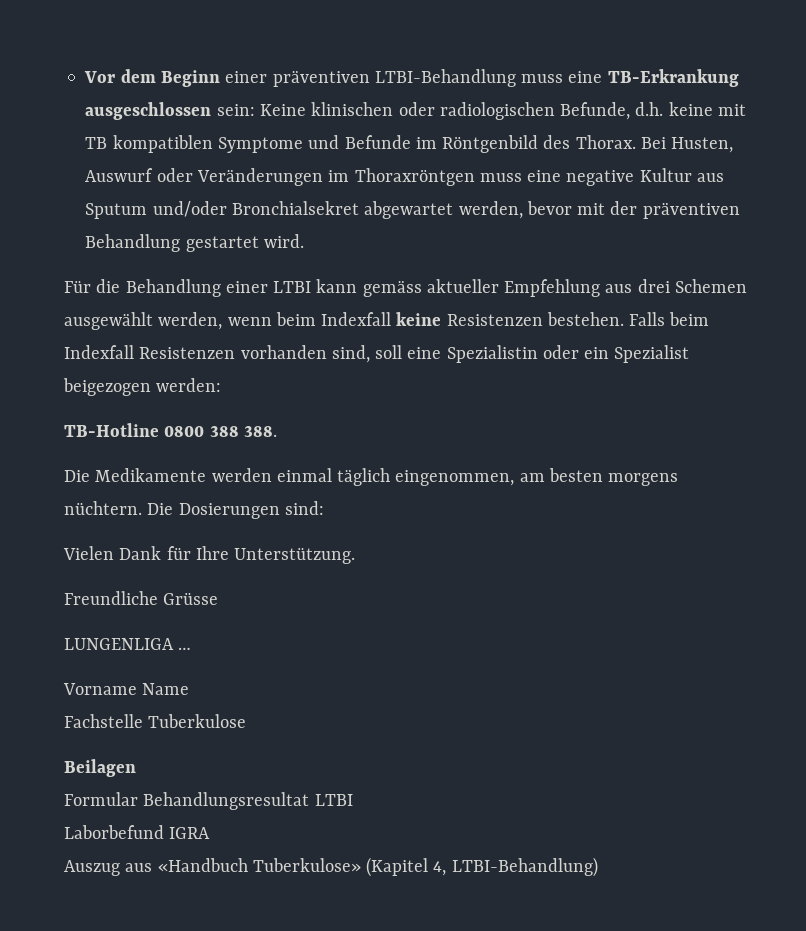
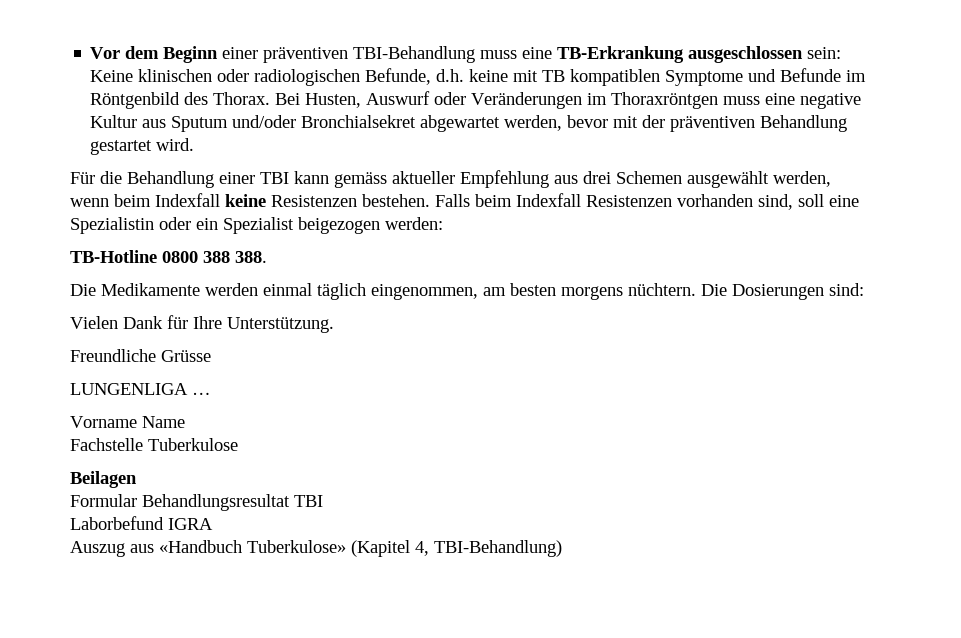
- Vor dem Beginn einer präventiven LTBI-Behandlung muss eine TB-Erkrankung ausgeschlossen sein: Keine klinischen oder radiologischen Befunde, d.h. keine mit TB kompatiblen Symptome und Befunde im Röntgenbild des Thorax.
+ Vor dem Beginn einer präventiven TBI-Behandlung muss eine TB-Erkrankung ausgeschlossen sein: Keine klinischen oder radiologischen Befunde, d.h. keine mit TB kompatiblen Symptome und Befunde im Röntgenbild des Thorax.
- Für die Behandlung einer LTBI kann gemäss aktueller Empfehlung aus drei Schemen ausgewählt werden, wenn beim Indexfall keine Resistenzen bestehen.
+ Für die Behandlung einer TBI kann gemäss aktueller Empfehlung aus drei Schemen ausgewählt werden, wenn beim Indexfall keine Resistenzen bestehen.
- Formular Behandlungsresultat LTBI
+ Formular Behandlungsresultat TBI
- Auszug aus «Handbuch Tuberkulose» (Kapitel 4, LTBI-Behandlung)
+ Auszug aus «Handbuch Tuberkulose» (Kapitel 4, TBI-Behandlung)

